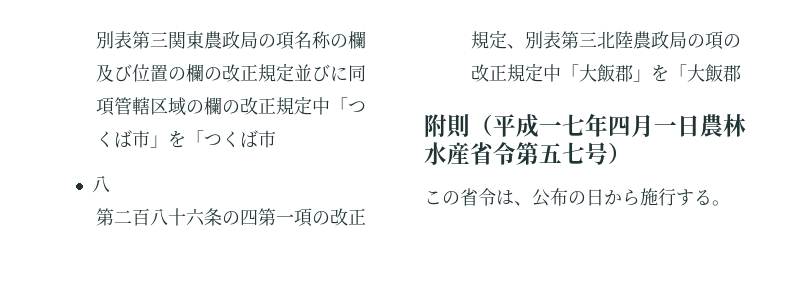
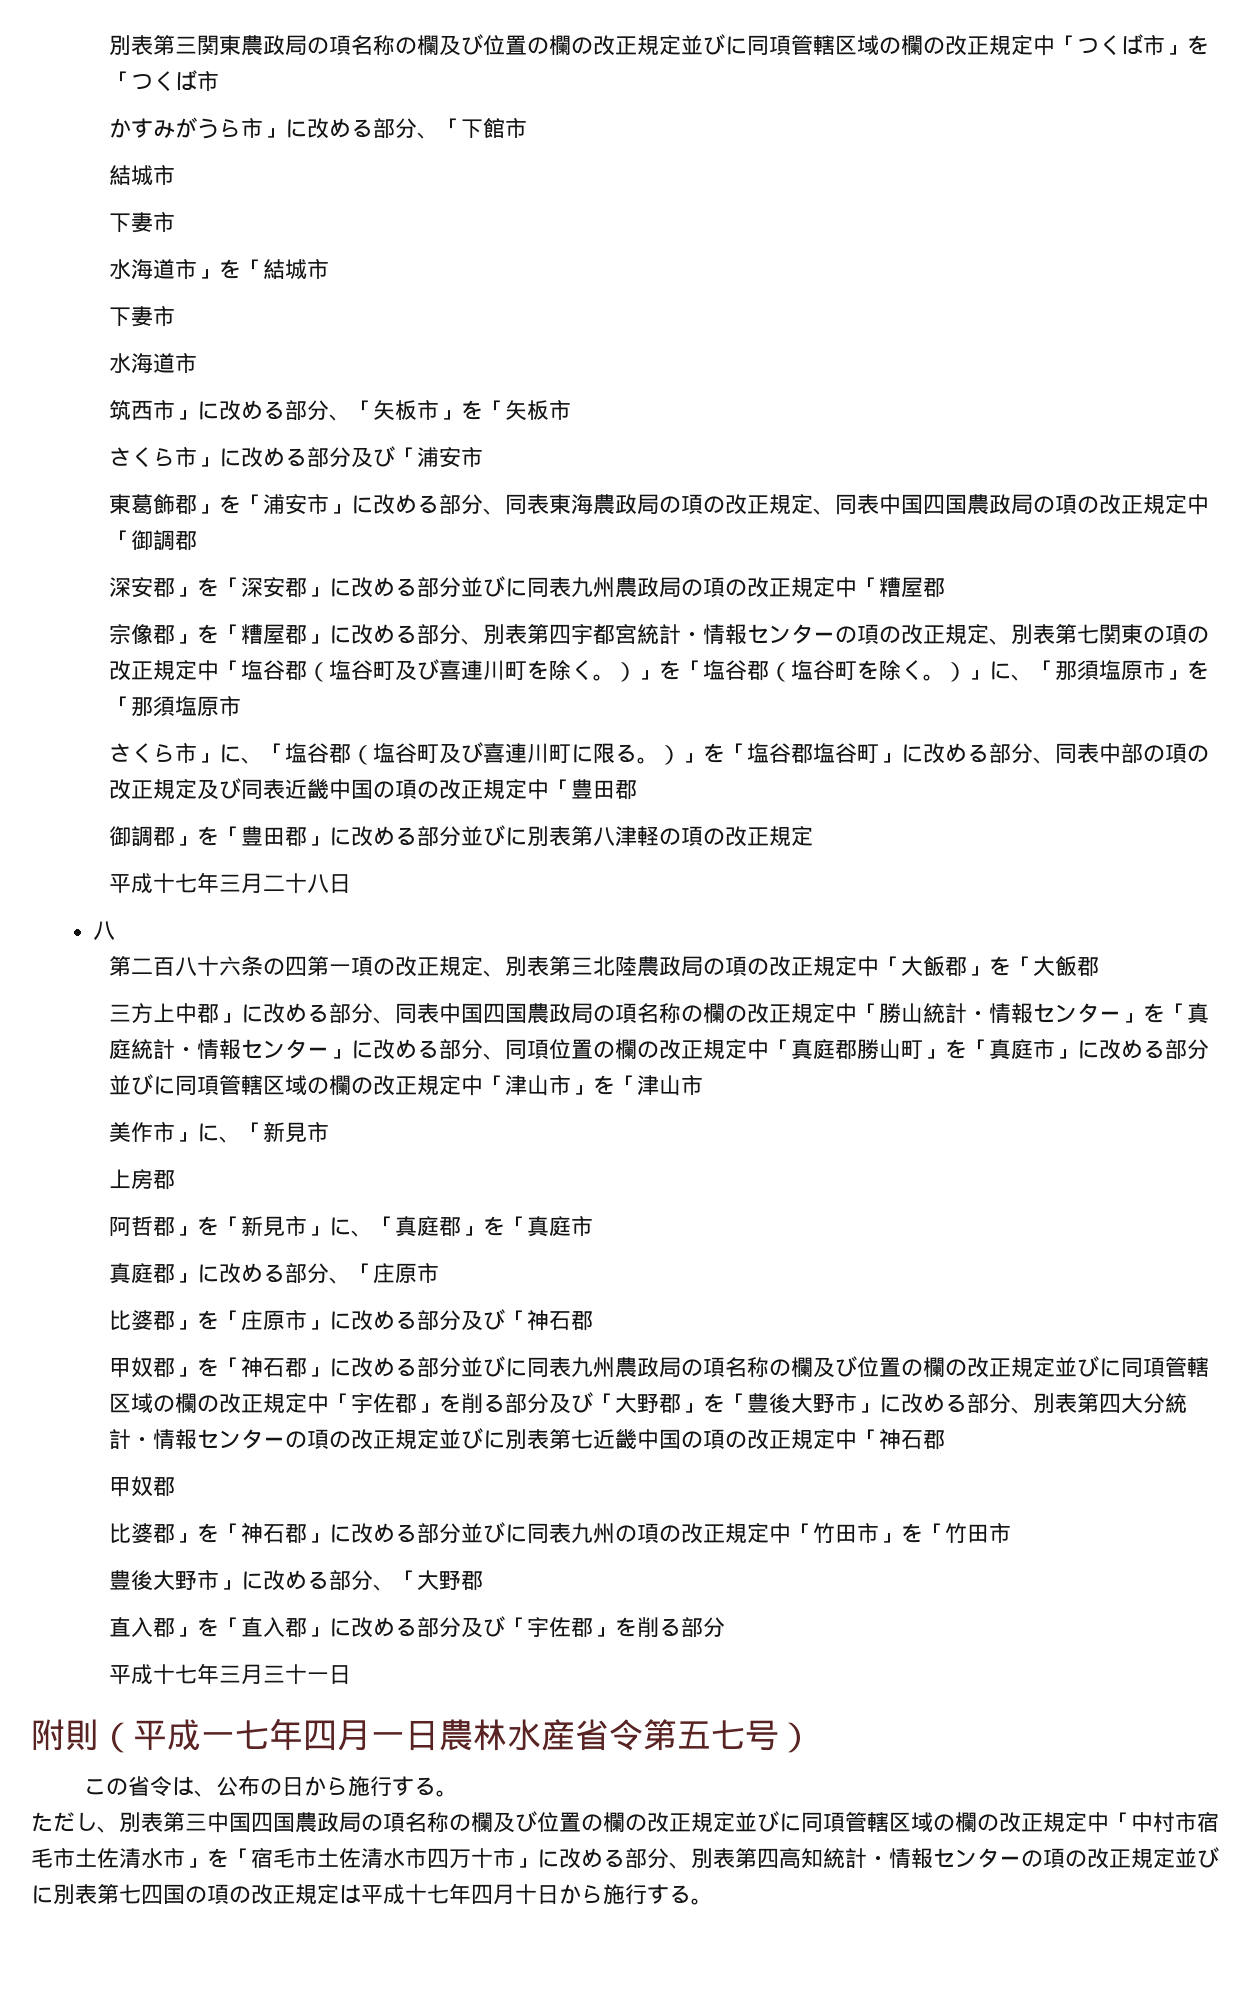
+ かすみがうら市」に改める部分、「下館市
+ 結城市
+ 下妻市
+ 水海道市」を「結城市
+ 下妻市
+ 水海道市
+ 筑西市」に改める部分、「矢板市」を「矢板市
+ さくら市」に改める部分及び「浦安市
+ 東葛飾郡」を「浦安市」に改める部分、同表東海農政局の項の改正規定、同表中国四国農政局の項の改正規定中「御調郡
+ 深安郡」を「深安郡」に改める部分並びに同表九州農政局の項の改正規定中「糟屋郡
+ 宗像郡」を「糟屋郡」に改める部分、別表第四宇都宮統計・情報センターの項の改正規定、別表第七関東の項の改正規定中「塩谷郡（塩谷町及び喜連川町を除く。）」を「塩谷郡（塩谷町を除く。）」に、「那須塩原市」を「那須塩原市
+ さくら市」に、「塩谷郡（塩谷町及び喜連川町に限る。）」を「塩谷郡塩谷町」に改める部分、同表中部の項の改正規定及び同表近畿中国の項の改正規定中「豊田郡
+ 御調郡」を「豊田郡」に改める部分並びに別表第八津軽の項の改正規定
+ 平成十七年三月二十八日
+ 三方上中郡」に改める部分、同表中国四国農政局の項名称の欄の改正規定中「勝山統計・情報センター」を「真庭統計・情報センター」に改める部分、同項位置の欄の改正規定中「真庭郡勝山町」を「真庭市」に改める部分並びに同項管轄区域の欄の改正規定中「津山市」を「津山市
+ 美作市」に、「新見市
+ 上房郡
+ 阿哲郡」を「新見市」に、「真庭郡」を「真庭市
+ 真庭郡」に改める部分、「庄原市
+ 比婆郡」を「庄原市」に改める部分及び「神石郡
+ 甲奴郡」を「神石郡」に改める部分並びに同表九州農政局の項名称の欄及び位置の欄の改正規定並びに同項管轄区域の欄の改正規定中「宇佐郡」を削る部分及び「大野郡」を「豊後大野市」に改める部分、別表第四大分統計・情報センターの項の改正規定並びに別表第七近畿中国の項の改正規定中「神石郡
+ 甲奴郡
+ 比婆郡」を「神石郡」に改める部分並びに同表九州の項の改正規定中「竹田市」を「竹田市
+ 豊後大野市」に改める部分、「大野郡
+ 直入郡」を「直入郡」に改める部分及び「宇佐郡」を削る部分
+ 平成十七年三月三十一日
+ ただし、別表第三中国四国農政局の項名称の欄及び位置の欄の改正規定並びに同項管轄区域の欄の改正規定中「中村市宿毛市土佐清水市」を「宿毛市土佐清水市四万十市」に改める部分、別表第四高知統計・情報センターの項の改正規定並びに別表第七四国の項の改正規定は平成十七年四月十日から施行する。

